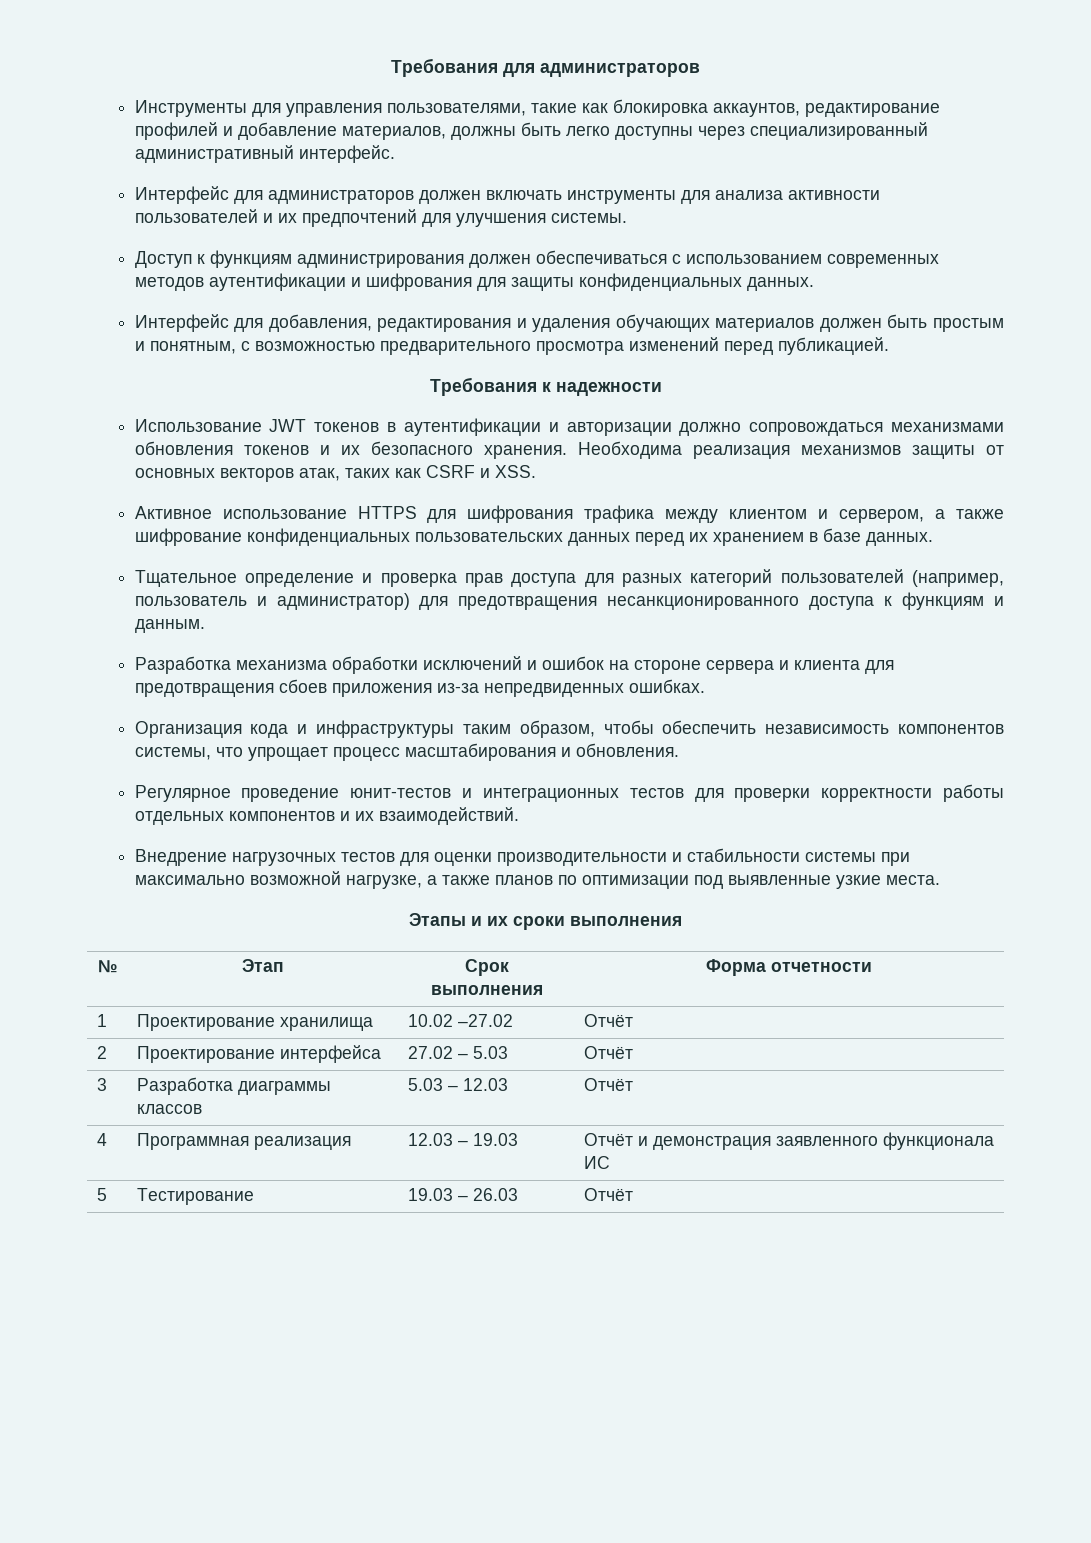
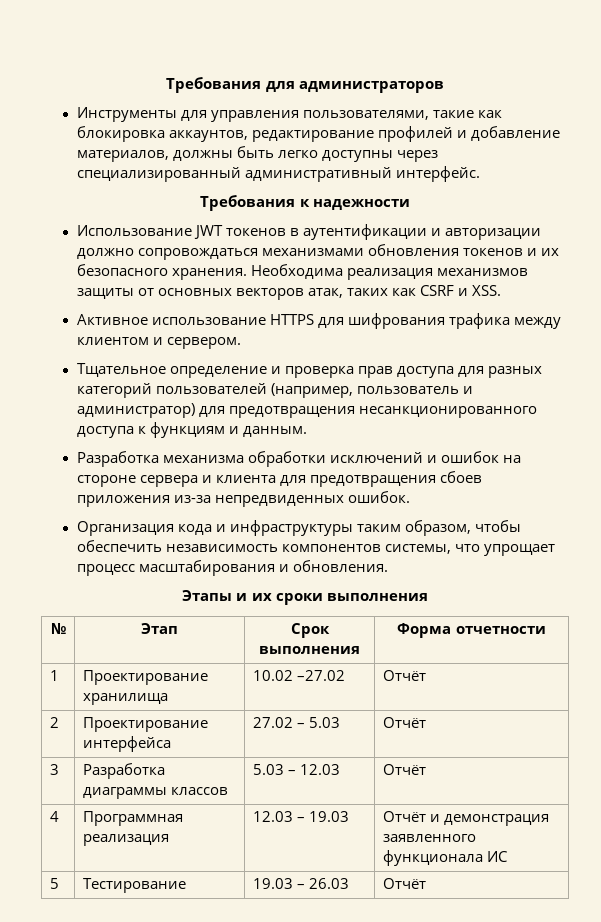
- Интерфейс для администраторов должен включать инструменты для анализа активности пользователей и их предпочтений для улучшения системы.
- Доступ к функциям администрирования должен обеспечиваться с использованием современных методов аутентификации и шифрования для защиты конфиденциальных данных.
- Интерфейс для добавления, редактирования и удаления обучающих материалов должен быть простым и понятным, с возможностью предварительного просмотра изменений перед публикацией.
- Активное использование HTTPS для шифрования трафика между клиентом и сервером, а также шифрование конфиденциальных пользовательских данных перед их хранением в базе данных.
+ Активное использование HTTPS для шифрования трафика между клиентом и сервером.
- Разработка механизма обработки исключений и ошибок на стороне сервера и клиента для предотвращения сбоев приложения из-за непредвиденных ошибках.
+ Разработка механизма обработки исключений и ошибок на стороне сервера и клиента для предотвращения сбоев приложения из-за непредвиденных ошибок.
- Регулярное проведение юнит-тестов и интеграционных тестов для проверки корректности работы отдельных компонентов и их взаимодействий.
- Внедрение нагрузочных тестов для оценки производительности и стабильности системы при максимально возможной нагрузке, а также планов по оптимизации под выявленные узкие места.

